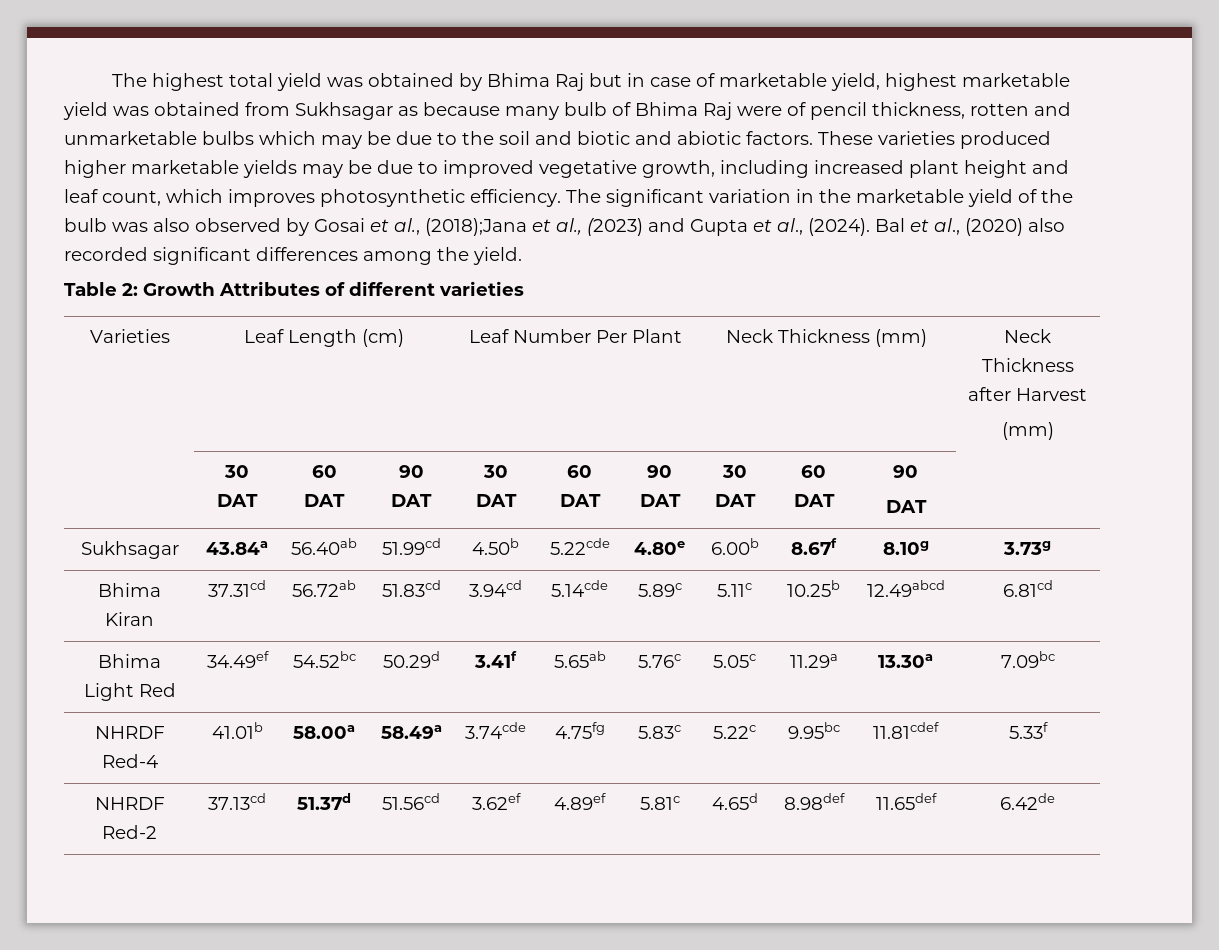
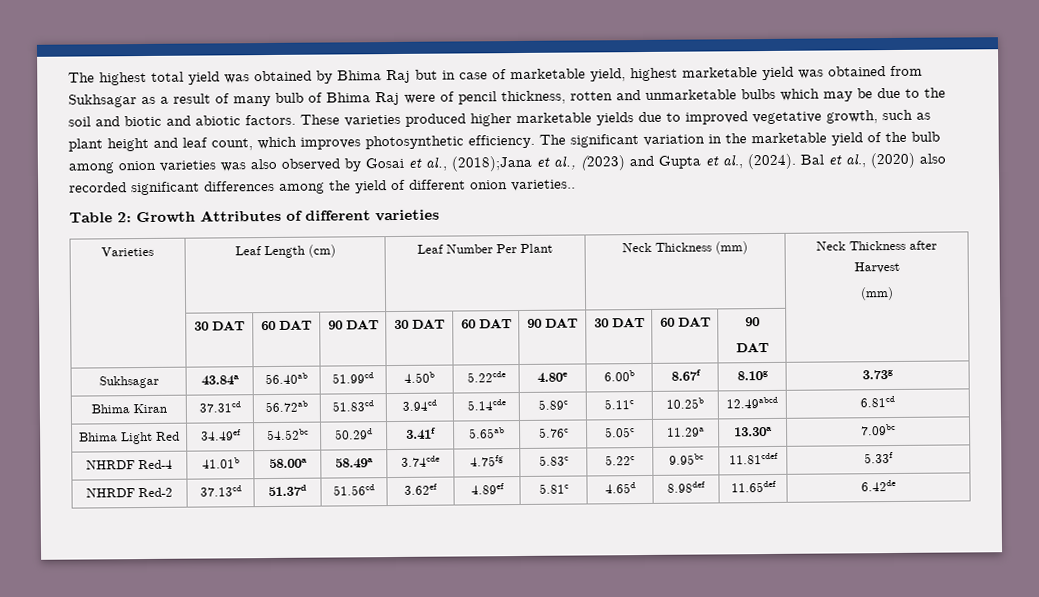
- The highest total yield was obtained by Bhima Raj but in case of marketable yield, highest marketable yield was obtained from Sukhsagar as because many bulb of Bhima Raj were of pencil thickness, rotten and unmarketable bulbs which may be due to the soil and biotic and abiotic factors.
+ The highest total yield was obtained by Bhima Raj but in case of marketable yield, highest marketable yield was obtained from Sukhsagar as a result of many bulb of Bhima Raj were of pencil thickness, rotten and unmarketable bulbs which may be due to the soil and biotic and abiotic factors.
- These varieties produced higher marketable yields may be due to improved vegetative growth, including increased plant height and leaf count, which improves photosynthetic efficiency.
+ These varieties produced higher marketable yields due to improved vegetative growth, such as plant height and leaf count, which improves photosynthetic efficiency.
- The significant variation in the marketable yield of the bulb was also observed by Gosai et al., (2018);Jana et al., (2023) and Gupta et al., (2024).
+ The significant variation in the marketable yield of the bulb among onion varieties was also observed by Gosai et al., (2018);Jana et al., (2023) and Gupta et al., (2024).
- Bal et al., (2020) also recorded significant differences among the yield.
+ Bal et al., (2020) also recorded significant differences among the yield of different onion varieties..

